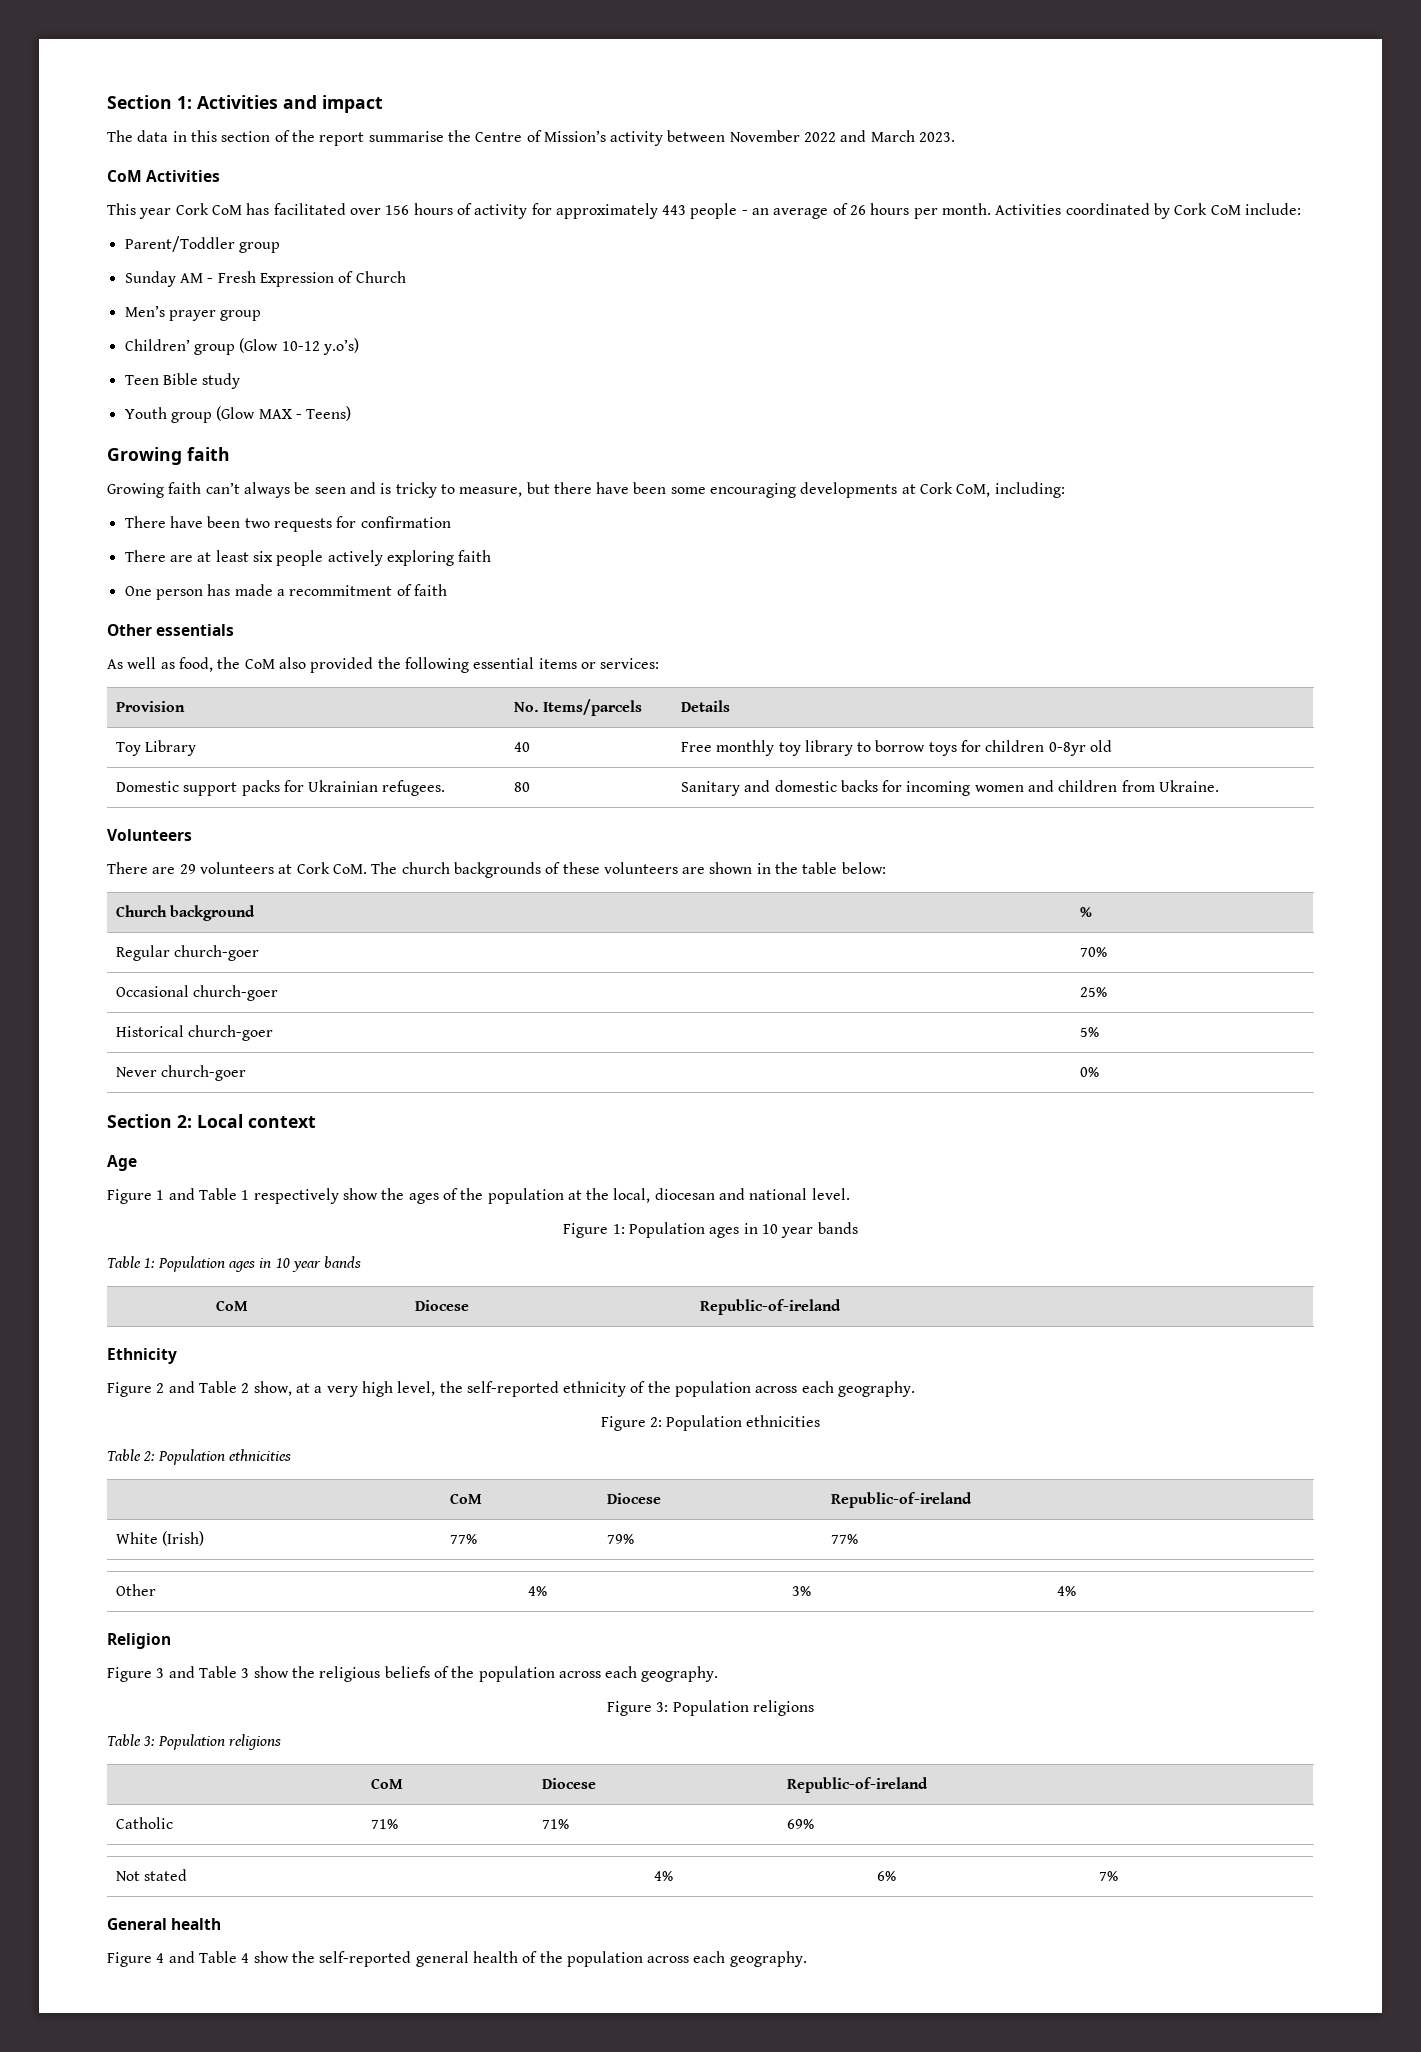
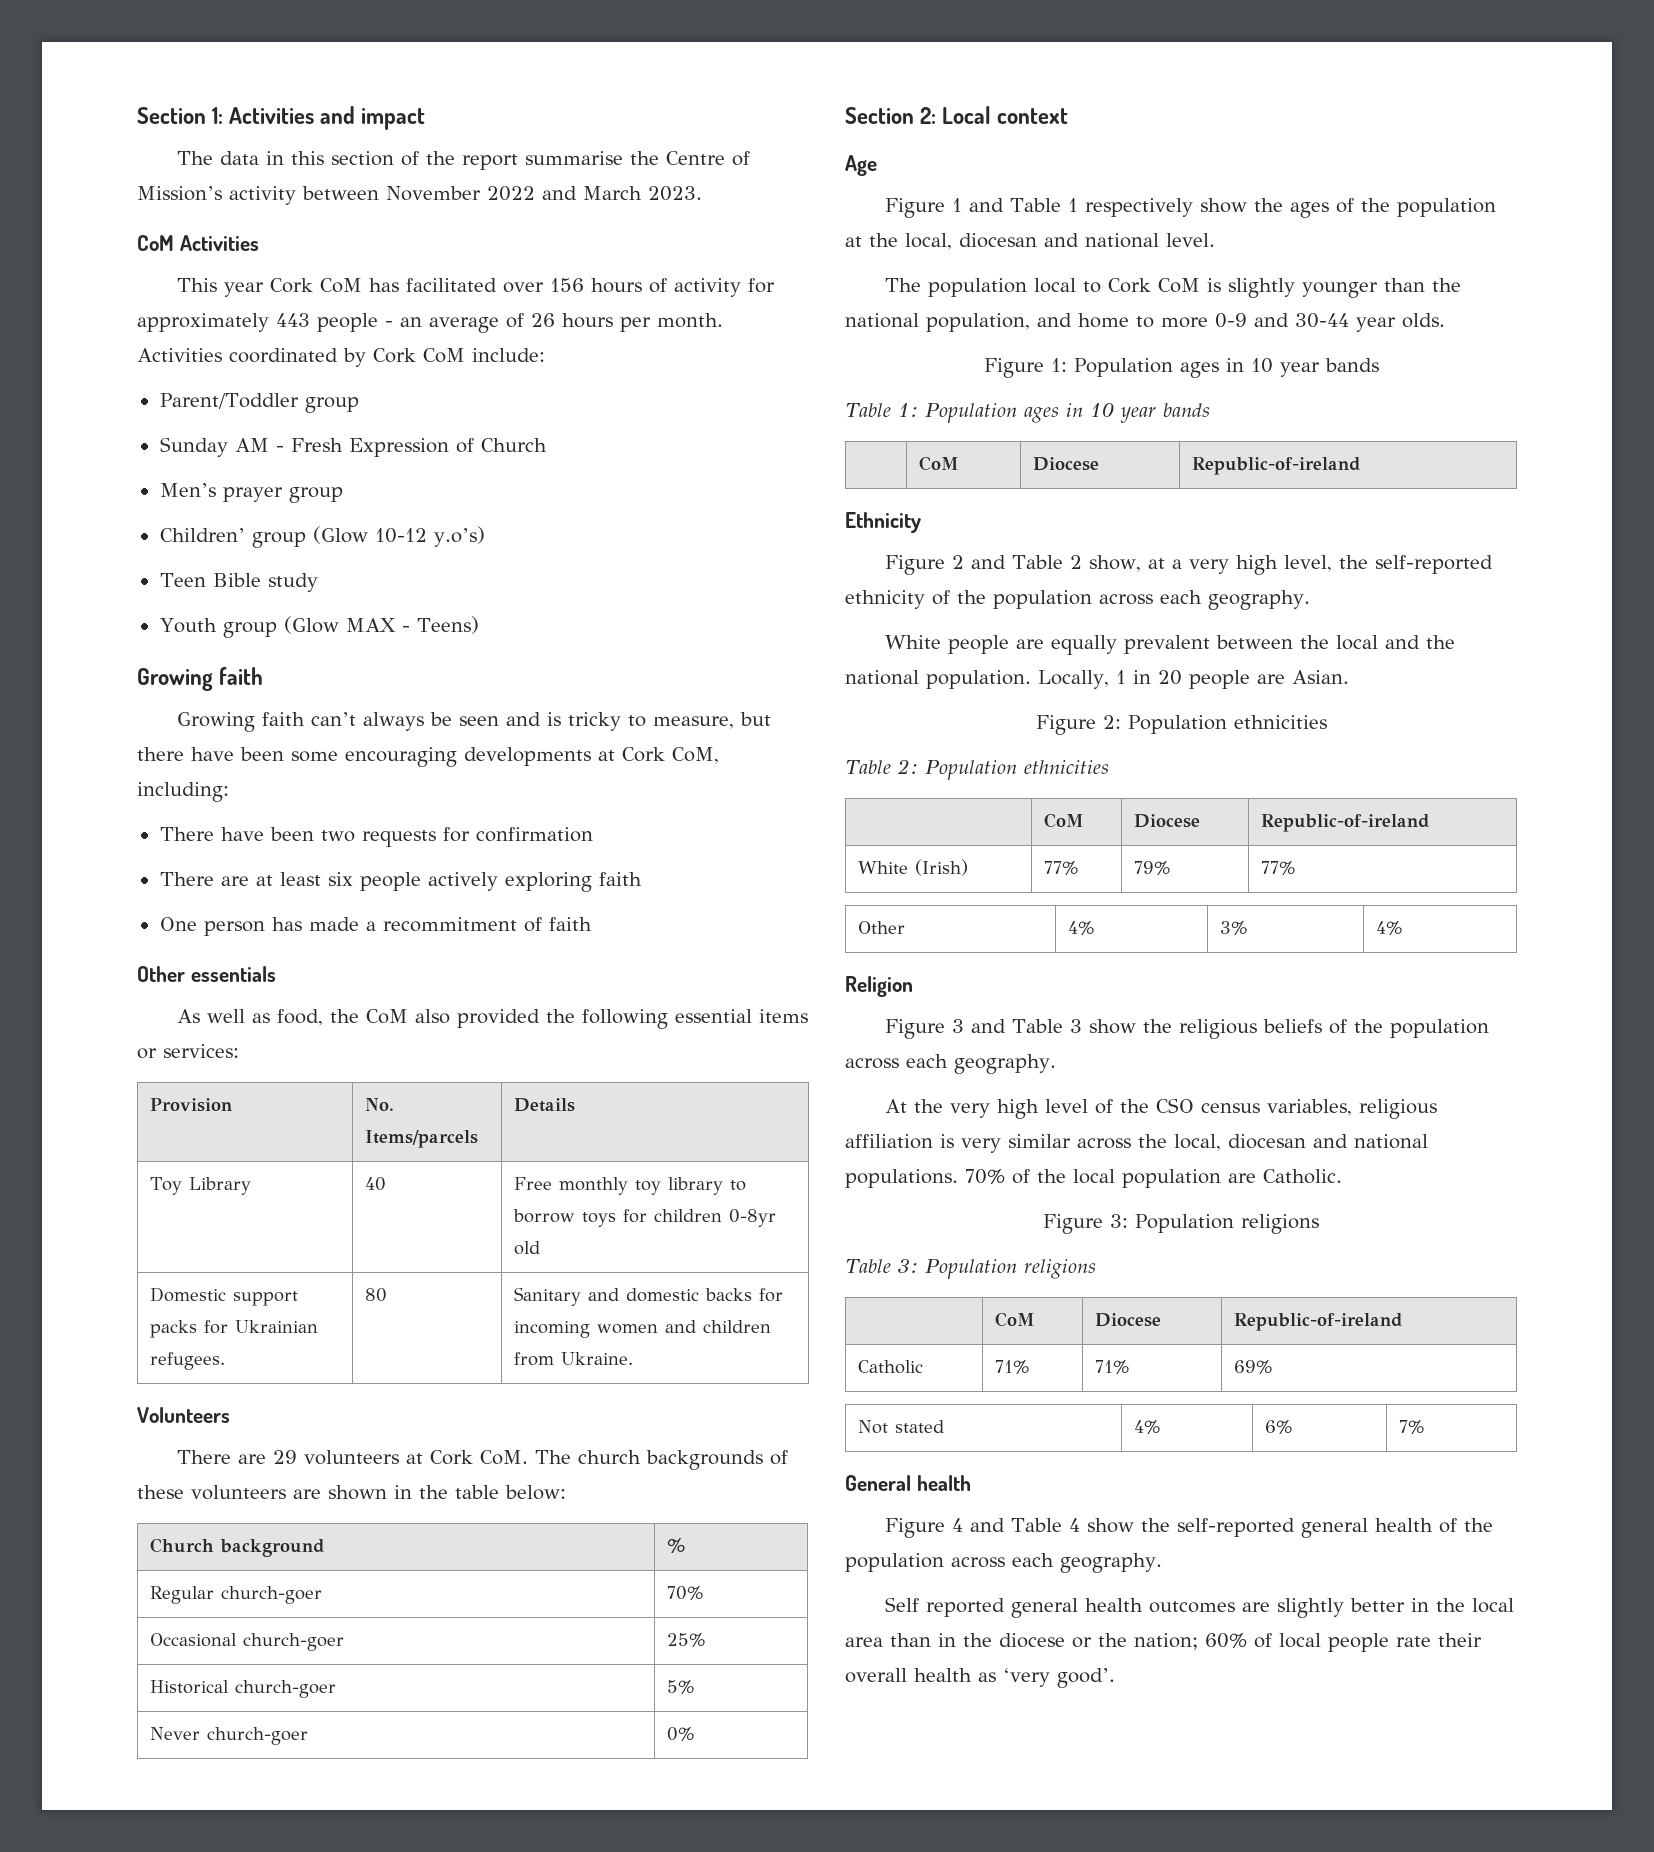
+ The population local to Cork CoM is slightly younger than the national population, and home to more 0-9 and 30-44 year olds.
+ White people are equally prevalent between the local and the national population. Locally, 1 in 20 people are Asian.
+ At the very high level of the CSO census variables, religious affiliation is very similar across the local, diocesan and national populations. 70% of the local population are Catholic.
+ Self reported general health outcomes are slightly better in the local area than in the diocese or the nation; 60% of local people rate their overall health as ‘very good’.

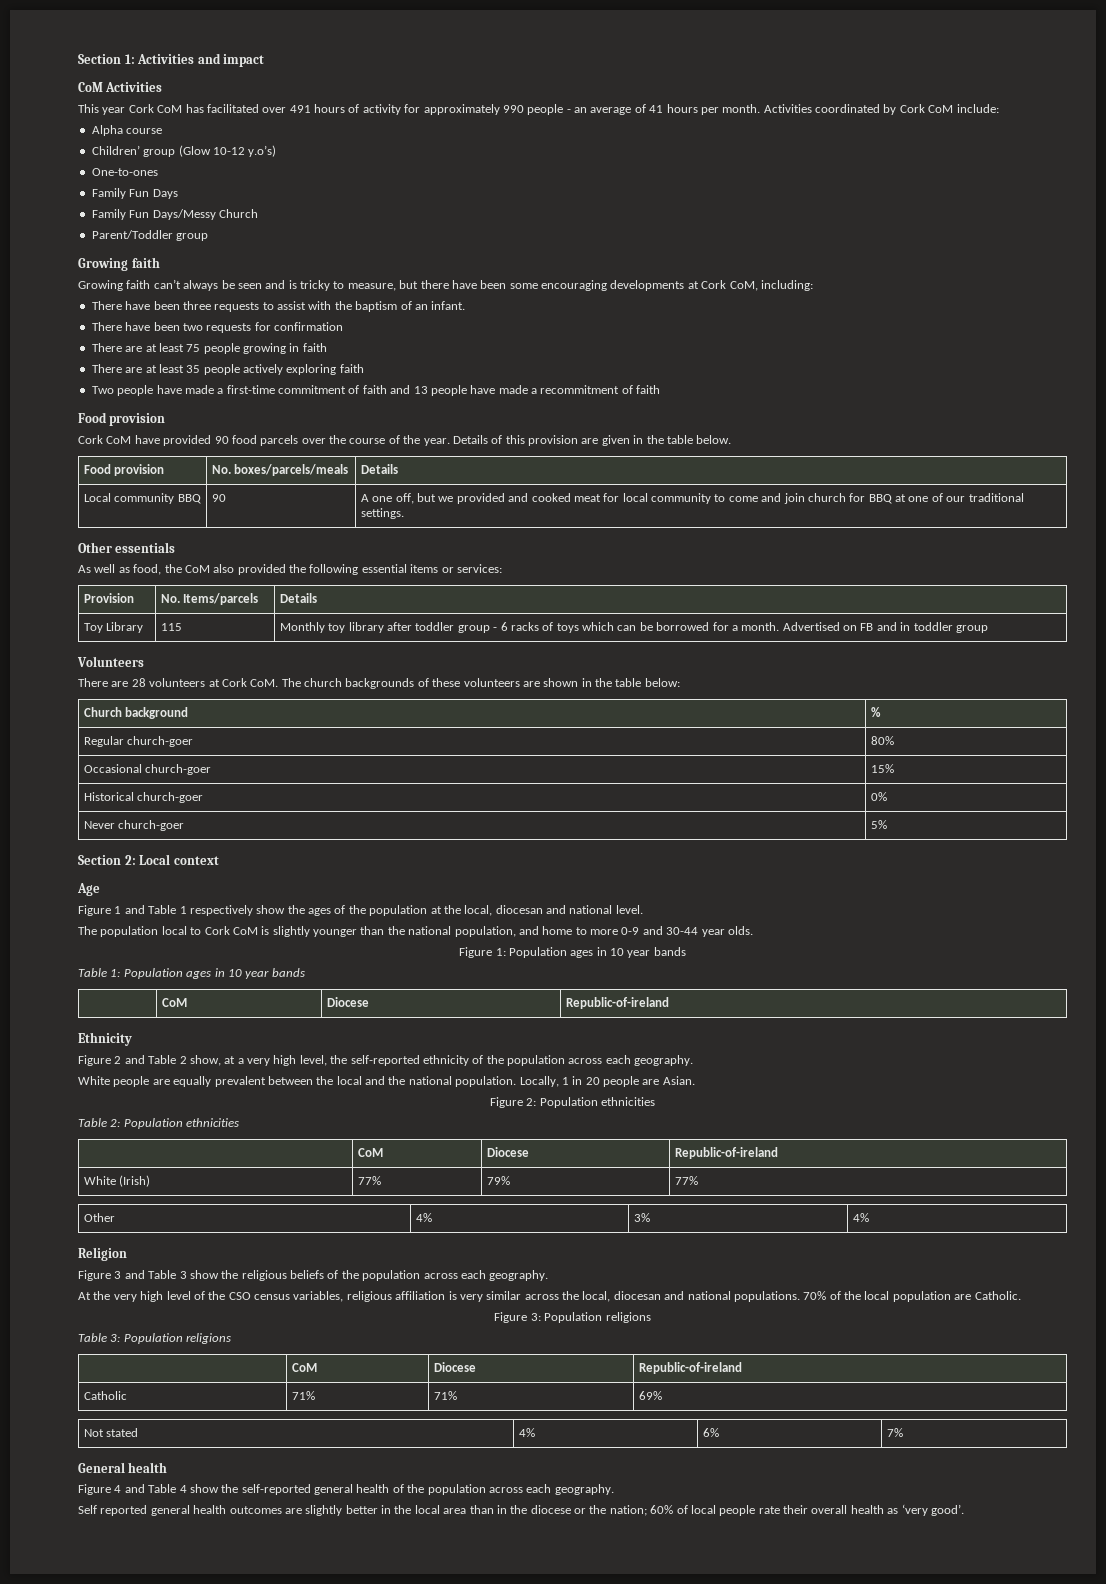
- The data in this section of the report summarise the Centre of Mission’s activity between November 2022 and March 2023.
- This year Cork CoM has facilitated over 156 hours of activity for approximately 443 people - an average of 26 hours per month.
+ This year Cork CoM has facilitated over 491 hours of activity for approximately 990 people - an average of 41 hours per month.
- Parent/Toddler group
- Sunday AM - Fresh Expression of Church
- Men’s prayer group
+ Alpha course
- Teen Bible study
- Youth group (Glow MAX - Teens)
+ One-to-ones
+ Family Fun Days
+ Family Fun Days/Messy Church
+ Parent/Toddler group
+ There have been three requests to assist with the baptism of an infant.
- There are at least six people actively exploring faith
- One person has made a recommitment of faith
+ There are at least 75 people growing in faith
+ There are at least 35 people actively exploring faith
+ Two people have made a first-time commitment of faith and 13 people have made a recommitment of faith
+ Food provision
+ Cork CoM have provided 90 food parcels over the course of the year. Details of this provision are given in the table below.
+ Food provision | No. boxes/parcels/meals | Details
+ Local community BBQ | 90 | A one off, but we provided and cooked meat for local community to come and join church for BBQ at one of our traditional settings.
- Toy Library | 40 | Free monthly toy library to borrow toys for children 0-8yr old
- Domestic support packs for Ukrainian refugees. | 80 | Sanitary and domestic backs for incoming women and children from Ukraine.
+ Toy Library | 115 | Monthly toy library after toddler group - 6 racks of toys which can be borrowed for a month. Advertised on FB and in toddler group
- There are 29 volunteers at Cork CoM. The church backgrounds of these volunteers are shown in the table below:
+ There are 28 volunteers at Cork CoM. The church backgrounds of these volunteers are shown in the table below:
- Regular church-goer | 70%
+ Regular church-goer | 80%
- Occasional church-goer | 25%
+ Occasional church-goer | 15%
- Historical church-goer | 5%
+ Historical church-goer | 0%
- Never church-goer | 0%
+ Never church-goer | 5%

